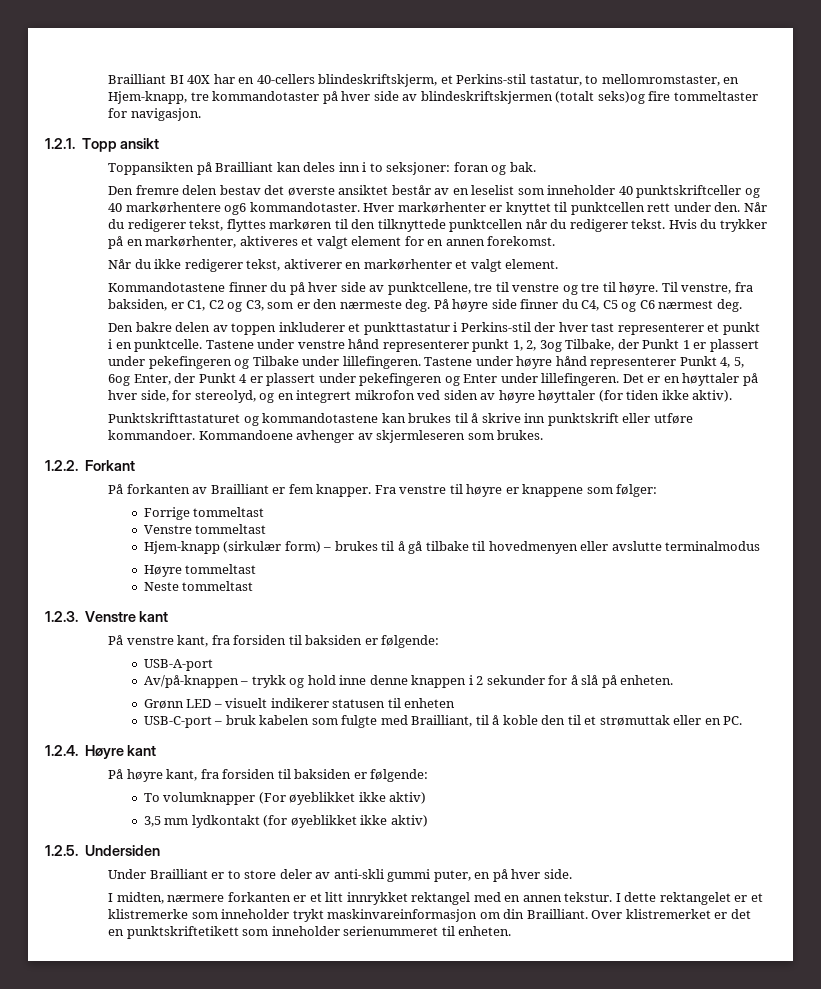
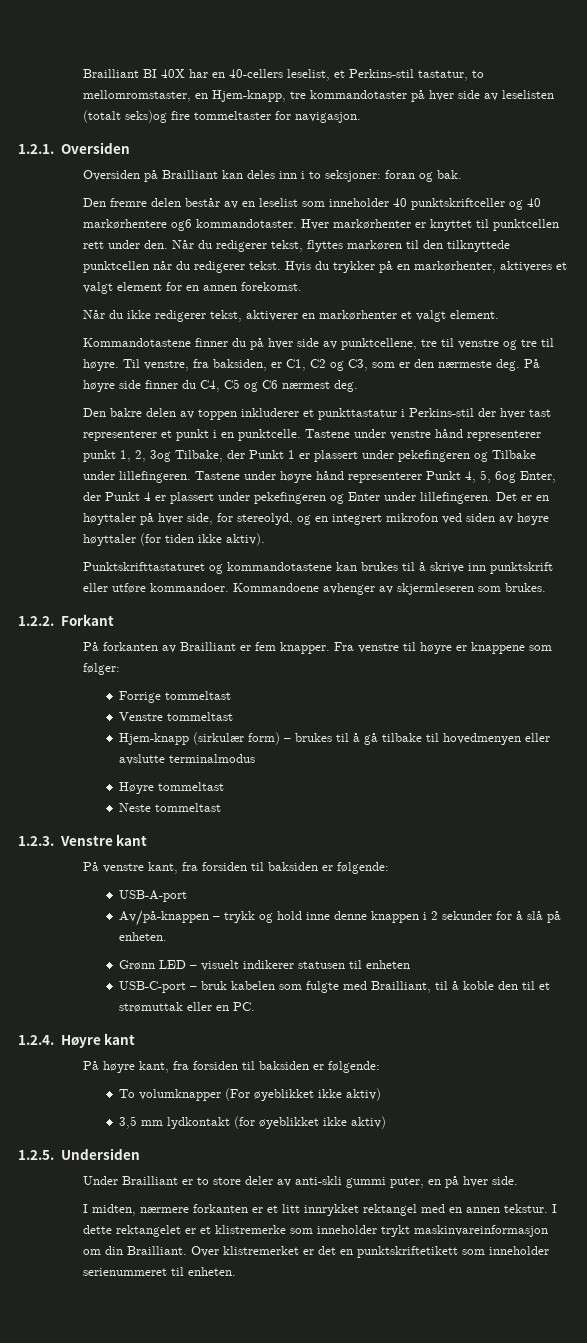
- Brailliant BI 40X har en 40-cellers blindeskriftskjerm, et Perkins-stil tastatur, to mellomromstaster, en Hjem-knapp, tre kommandotaster på hver side av blindeskriftskjermen (totalt seks)og fire tommeltaster for navigasjon.
+ Brailliant BI 40X har en 40-cellers leselist, et Perkins-stil tastatur, to mellomromstaster, en Hjem-knapp, tre kommandotaster på hver side av leselisten (totalt seks)og fire tommeltaster for navigasjon.
- 1.2.1. Topp ansikt
- Toppansikten på Brailliant kan deles inn i to seksjoner: foran og bak.
+ 1.2.1. Oversiden
+ Oversiden på Brailliant kan deles inn i to seksjoner: foran og bak.
- Den fremre delen bestav det øverste ansiktet består av en leselist som inneholder 40 punktskriftceller og 40 markørhentere og6 kommandotaster.
+ Den fremre delen består av en leselist som inneholder 40 punktskriftceller og 40 markørhentere og6 kommandotaster.

